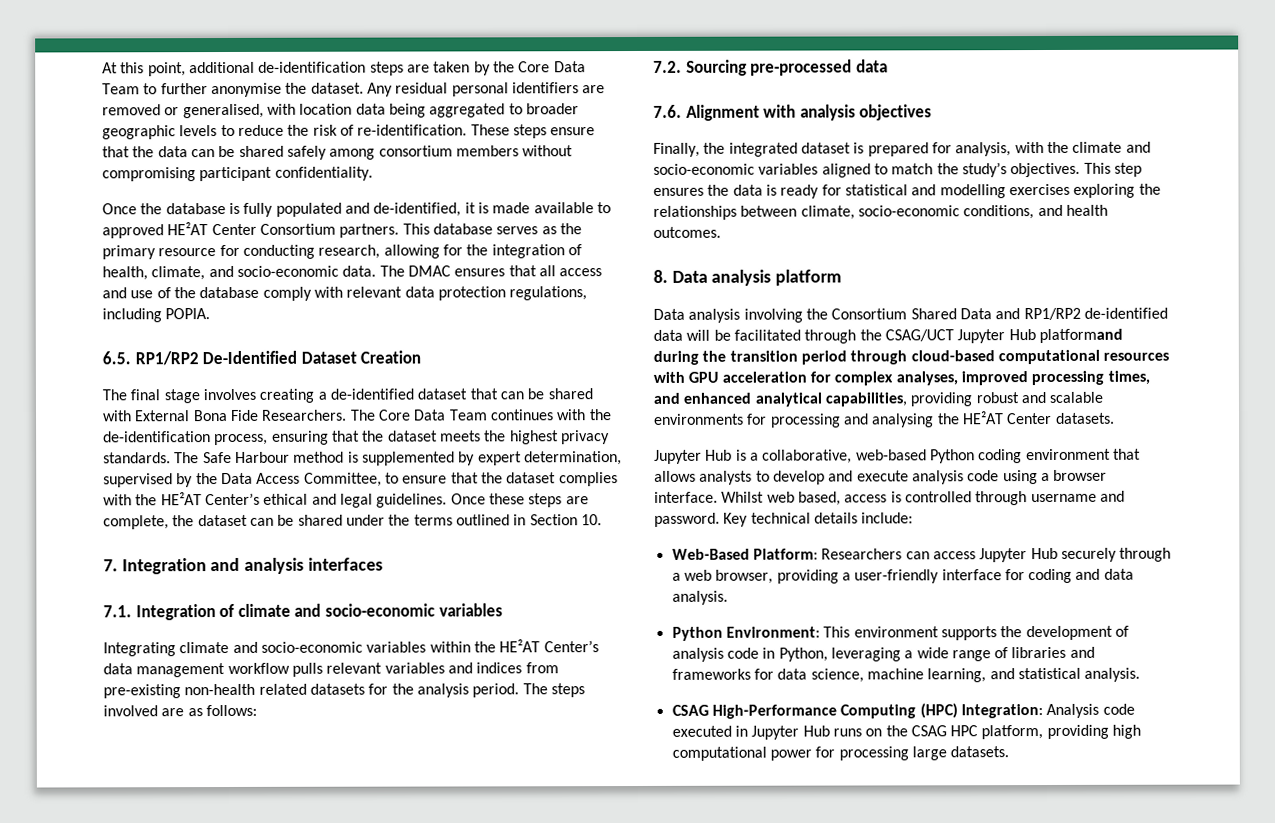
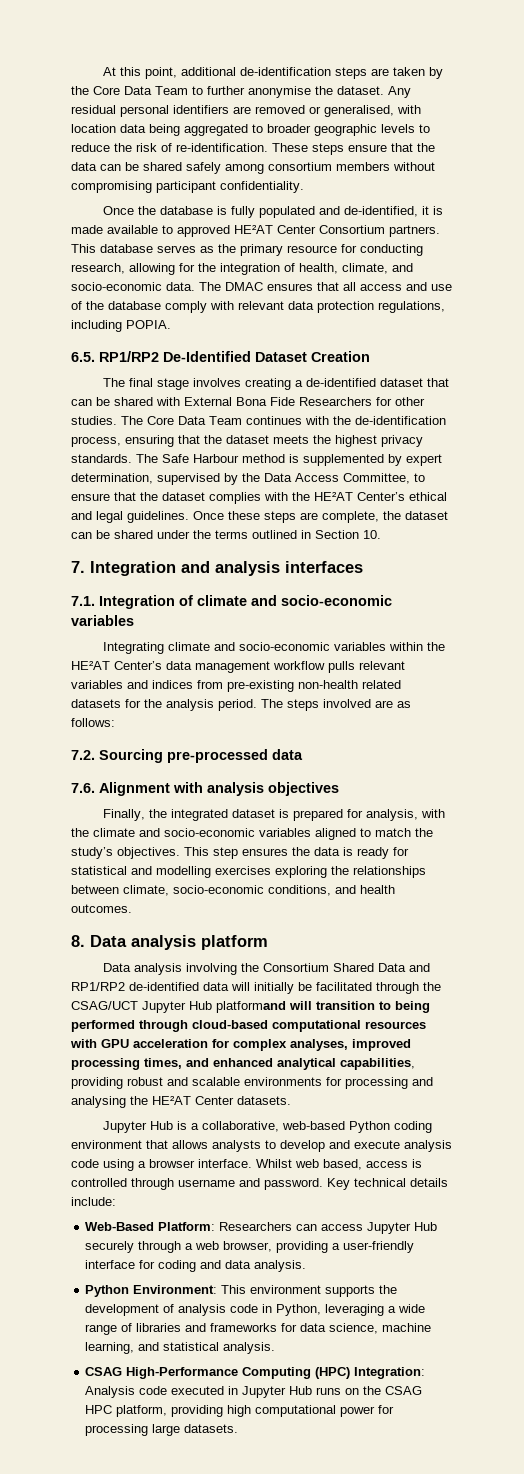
- The final stage involves creating a de-identified dataset that can be shared with External Bona Fide Researchers.
+ The final stage involves creating a de-identified dataset that can be shared with External Bona Fide Researchers for other studies.
- Data analysis involving the Consortium Shared Data and RP1/RP2 de-identified data will be facilitated through the CSAG/UCT Jupyter Hub platformand during the transition period through cloud-based computational resources with GPU acceleration for complex analyses, improved processing times, and enhanced analytical capabilities, providing robust and scalable environments for processing and analysing the HE²AT Center datasets.
+ Data analysis involving the Consortium Shared Data and RP1/RP2 de-identified data will initially be facilitated through the CSAG/UCT Jupyter Hub platformand will transition to being performed through cloud-based computational resources with GPU acceleration for complex analyses, improved processing times, and enhanced analytical capabilities, providing robust and scalable environments for processing and analysing the HE²AT Center datasets.

